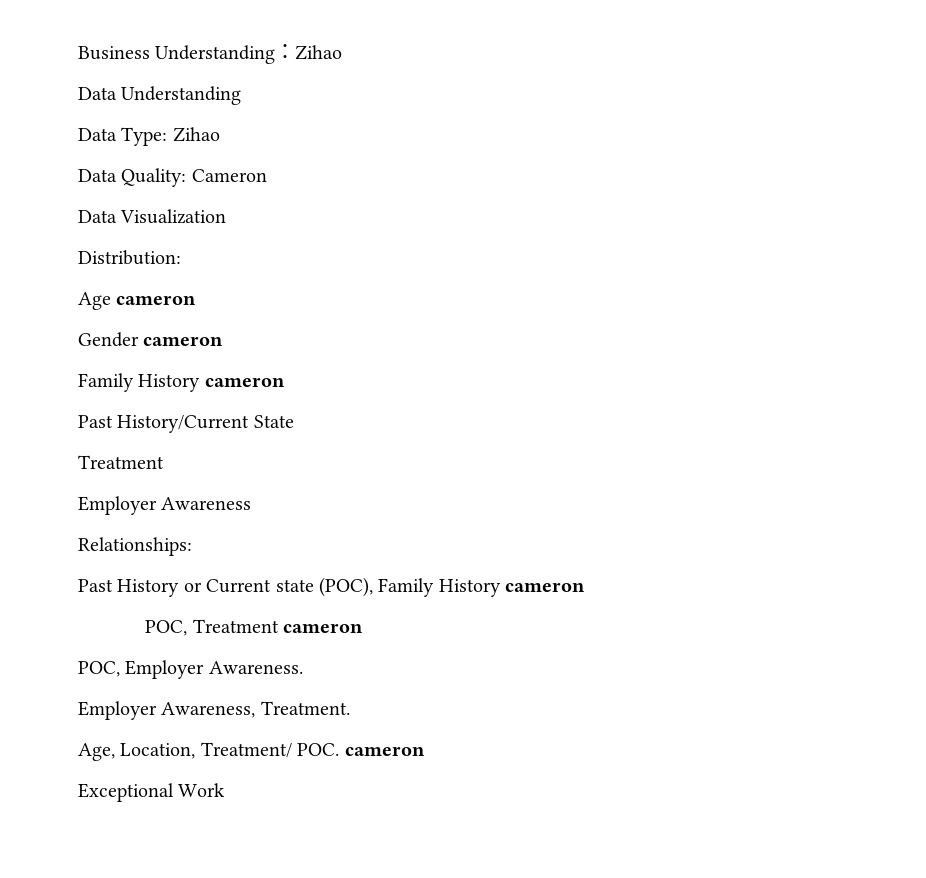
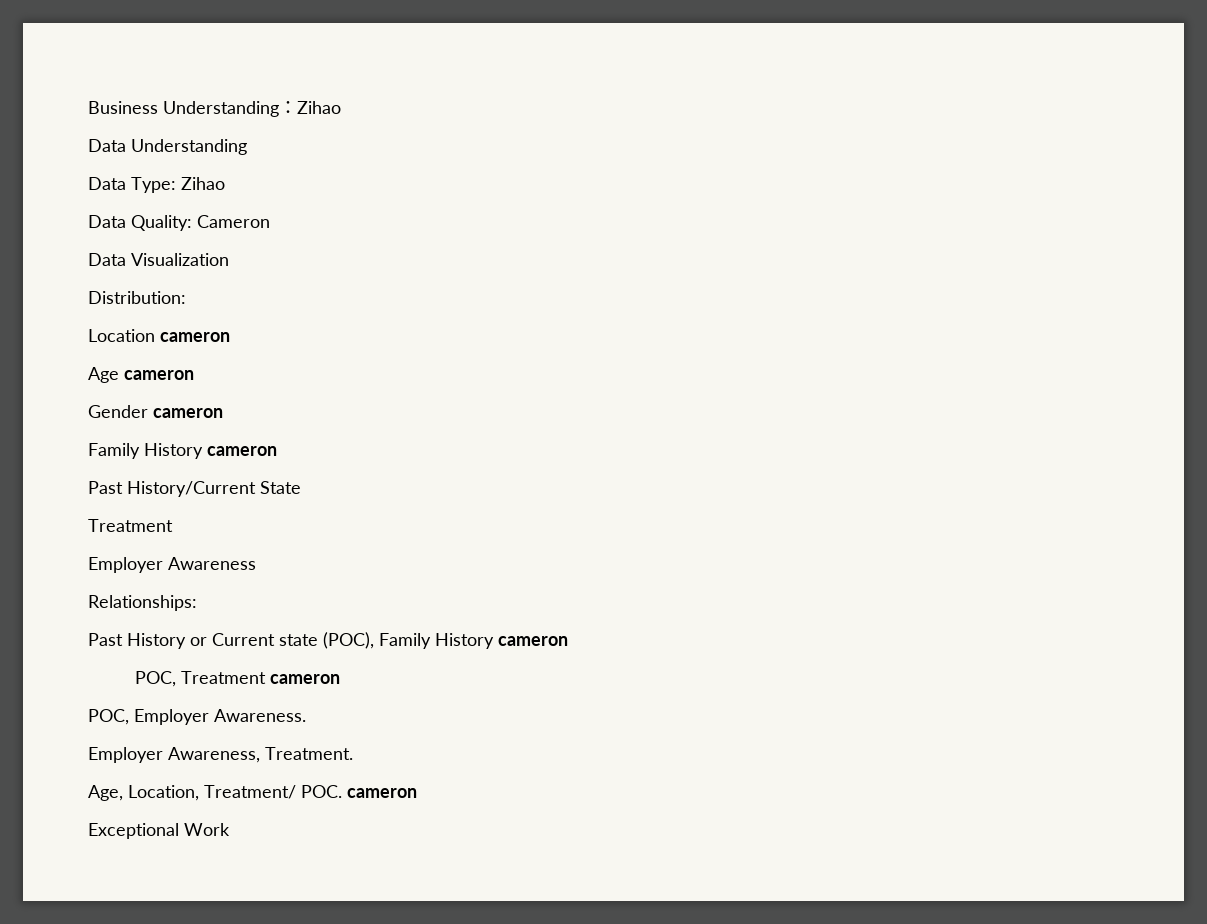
+ Location cameron

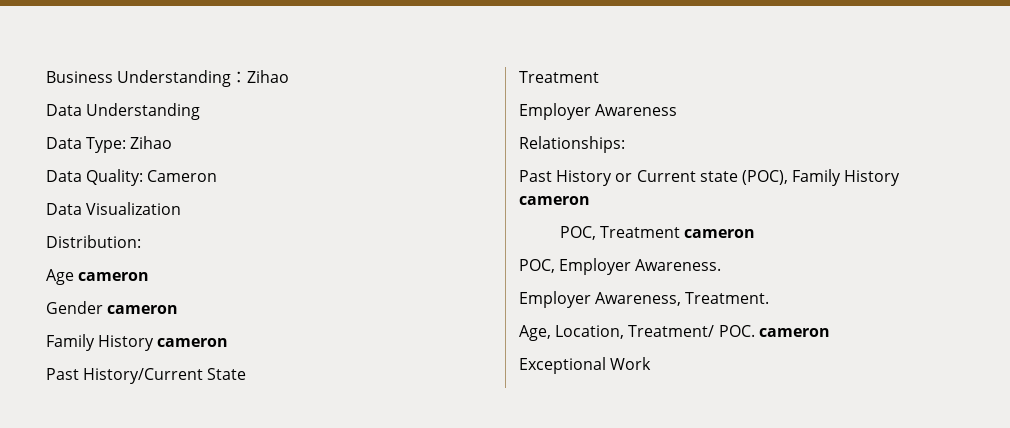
- Location cameron

